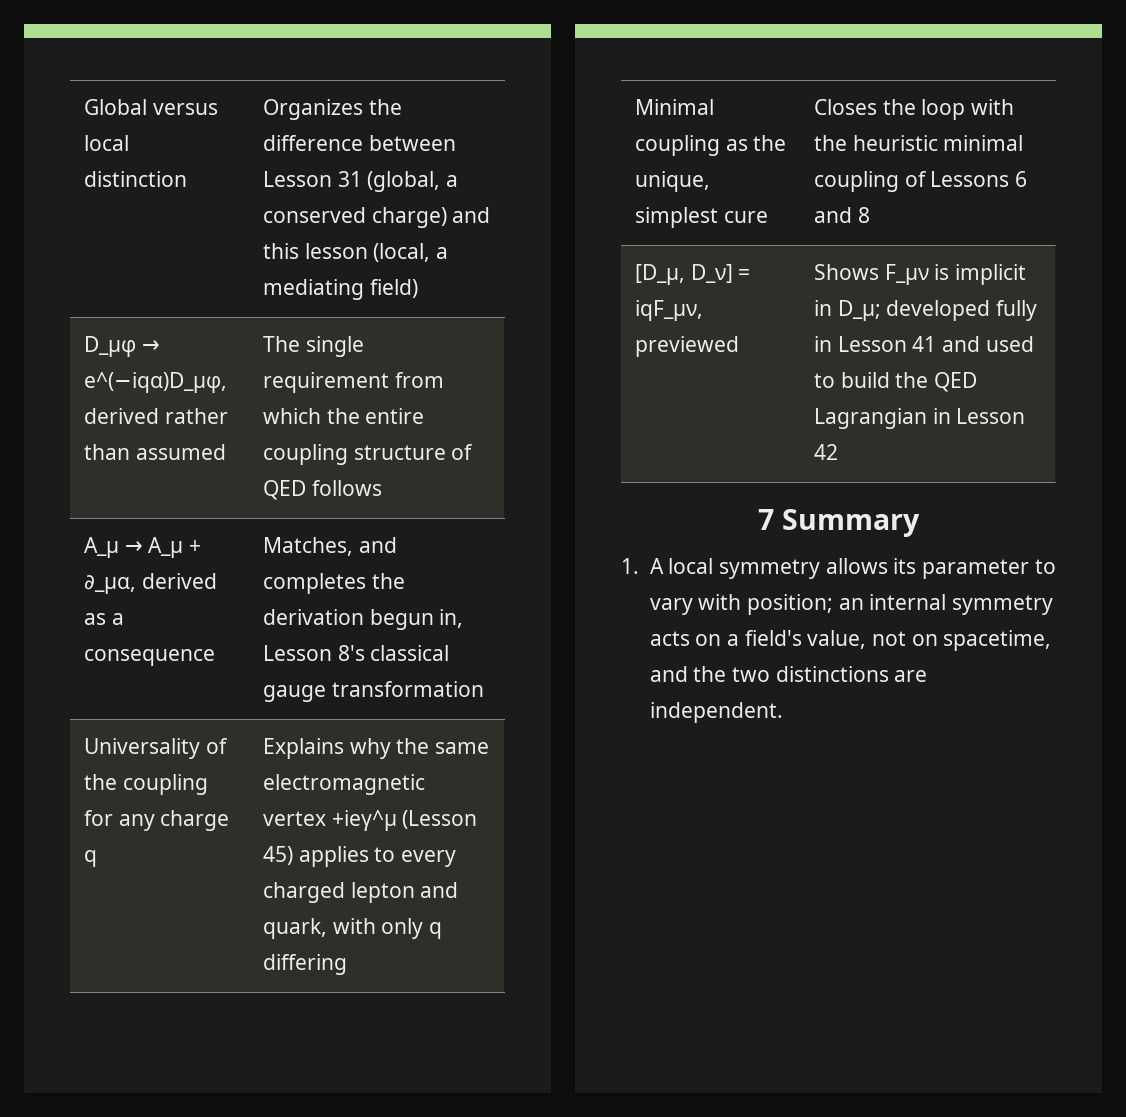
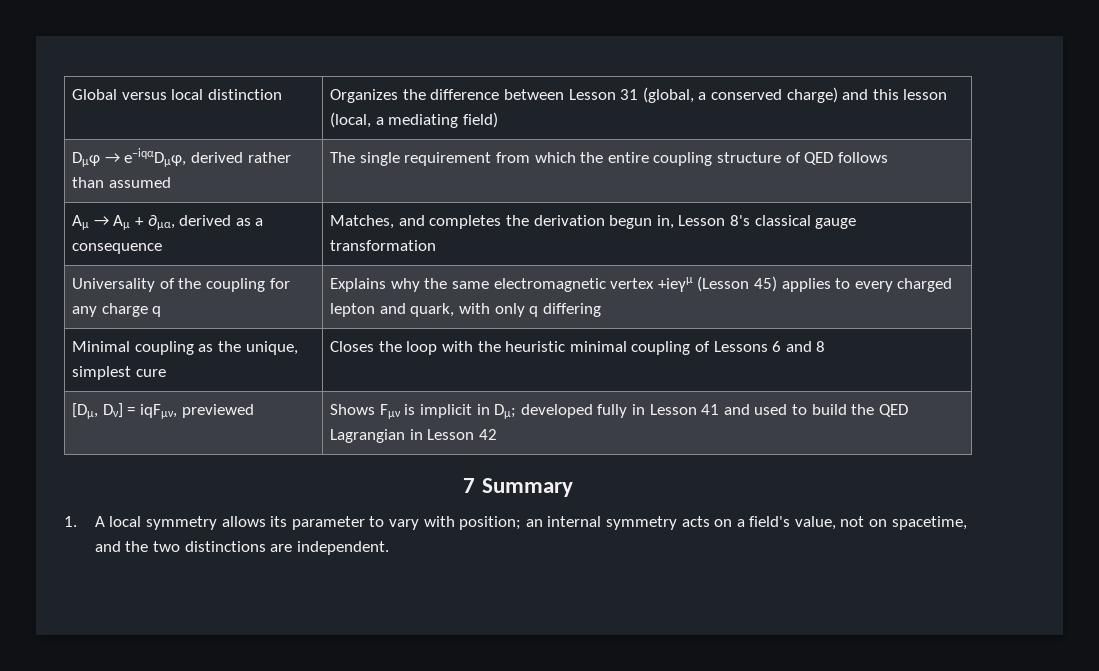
- D_μφ → e^(−iqα)D_μφ, derived rather than assumed | The single requirement from which the entire coupling structure of QED follows
+ Dμφ → e−iqαDμφ, derived rather than assumed | The single requirement from which the entire coupling structure of QED follows
- A_μ → A_μ + ∂_μα, derived as a consequence | Matches, and completes the derivation begun in, Lesson 8's classical gauge transformation
+ Aμ → Aμ + ∂μα, derived as a consequence | Matches, and completes the derivation begun in, Lesson 8's classical gauge transformation
- Universality of the coupling for any charge q | Explains why the same electromagnetic vertex +ieγ^μ (Lesson 45) applies to every charged lepton and quark, with only q differing
+ Universality of the coupling for any charge q | Explains why the same electromagnetic vertex +ieγμ (Lesson 45) applies to every charged lepton and quark, with only q differing
- [D_μ, D_ν] = iqF_μν, previewed | Shows F_μν is implicit in D_μ; developed fully in Lesson 41 and used to build the QED Lagrangian in Lesson 42
+ [Dμ, Dν] = iqFμν, previewed | Shows Fμν is implicit in Dμ; developed fully in Lesson 41 and used to build the QED Lagrangian in Lesson 42

